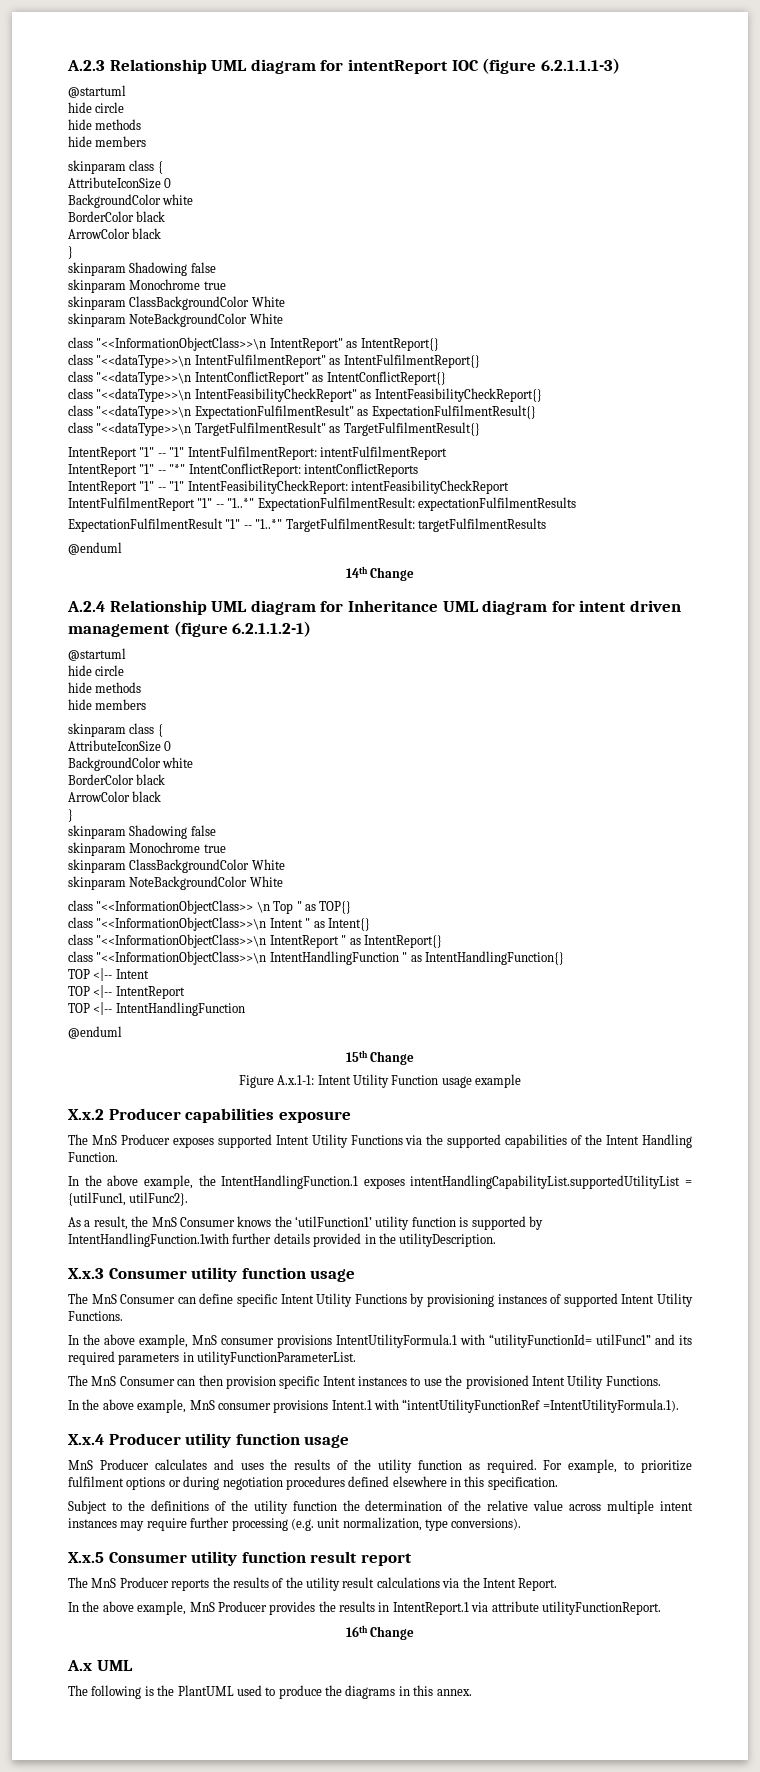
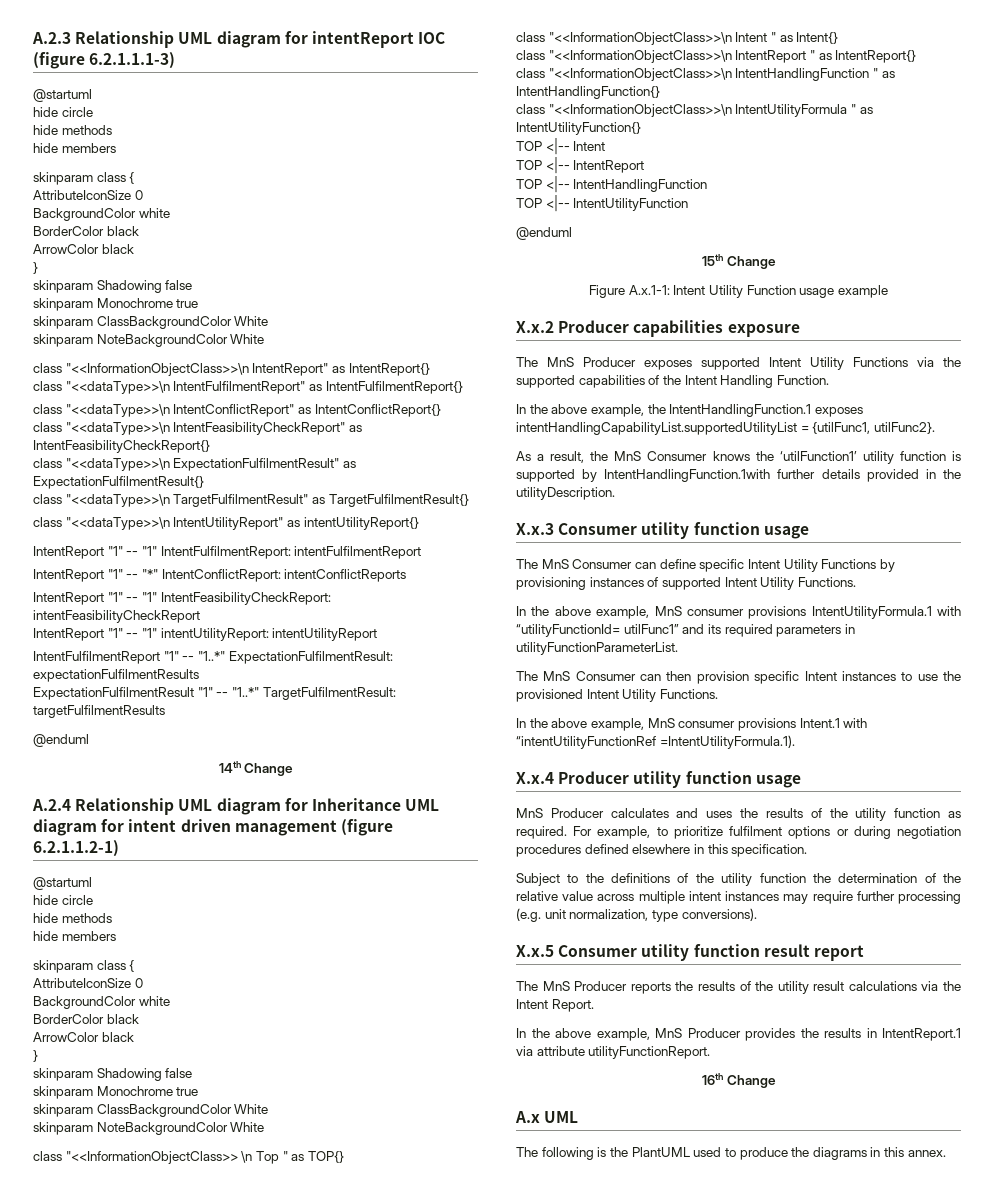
+ class "<<dataType>>\n IntentUtilityReport" as intentUtilityReport{}
+ IntentReport "1" -- "1" intentUtilityReport: intentUtilityReport
+ class "<<InformationObjectClass>>\n IntentUtilityFormula " as IntentUtilityFunction{}
+ TOP <|-- IntentUtilityFunction

